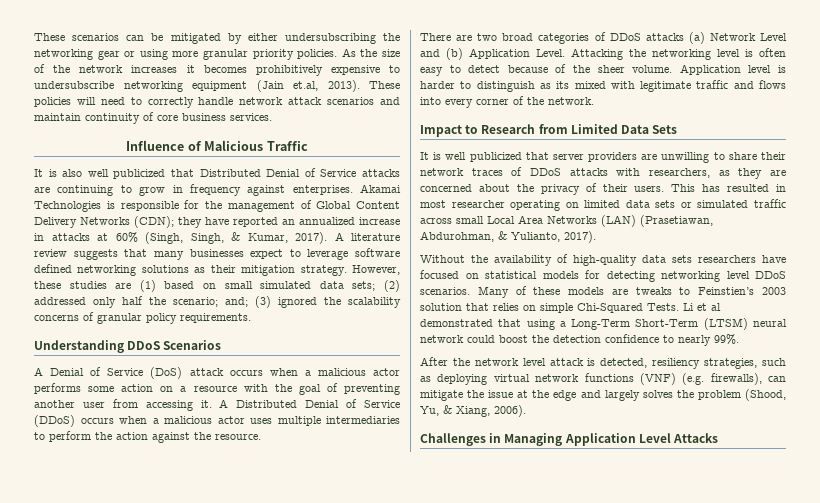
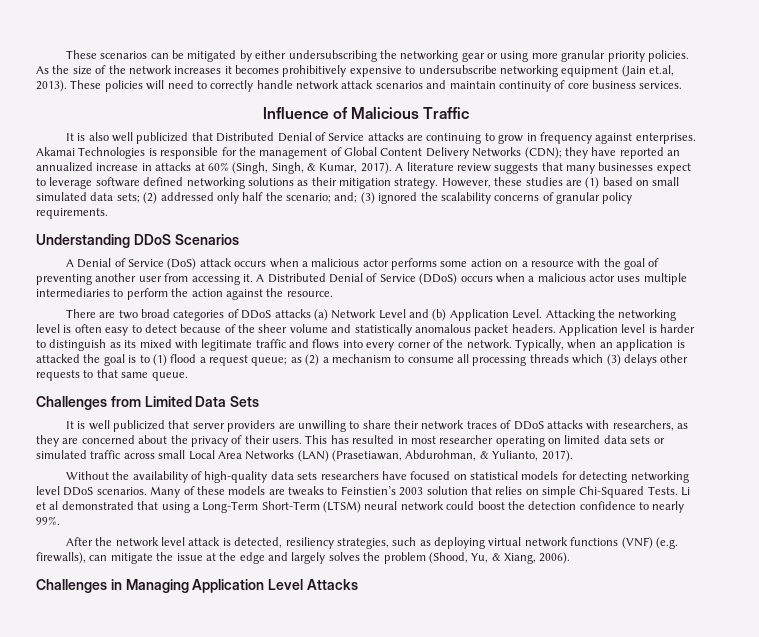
- Attacking the networking level is often easy to detect because of the sheer volume.
+ Attacking the networking level is often easy to detect because of the sheer volume and statistically anomalous packet headers.
- Application level is harder to distinguish as its mixed with legitimate traffic and flows into every corner of the network.
- Impact to Research from Limited Data Sets
+ Application level is harder to distinguish as its mixed with legitimate traffic and flows into every corner of the network. Typically, when an application is attacked the goal is to (1) flood a request queue; as (2) a mechanism to consume all processing threads which (3) delays other requests to that same queue.
+ Challenges from Limited Data Sets

